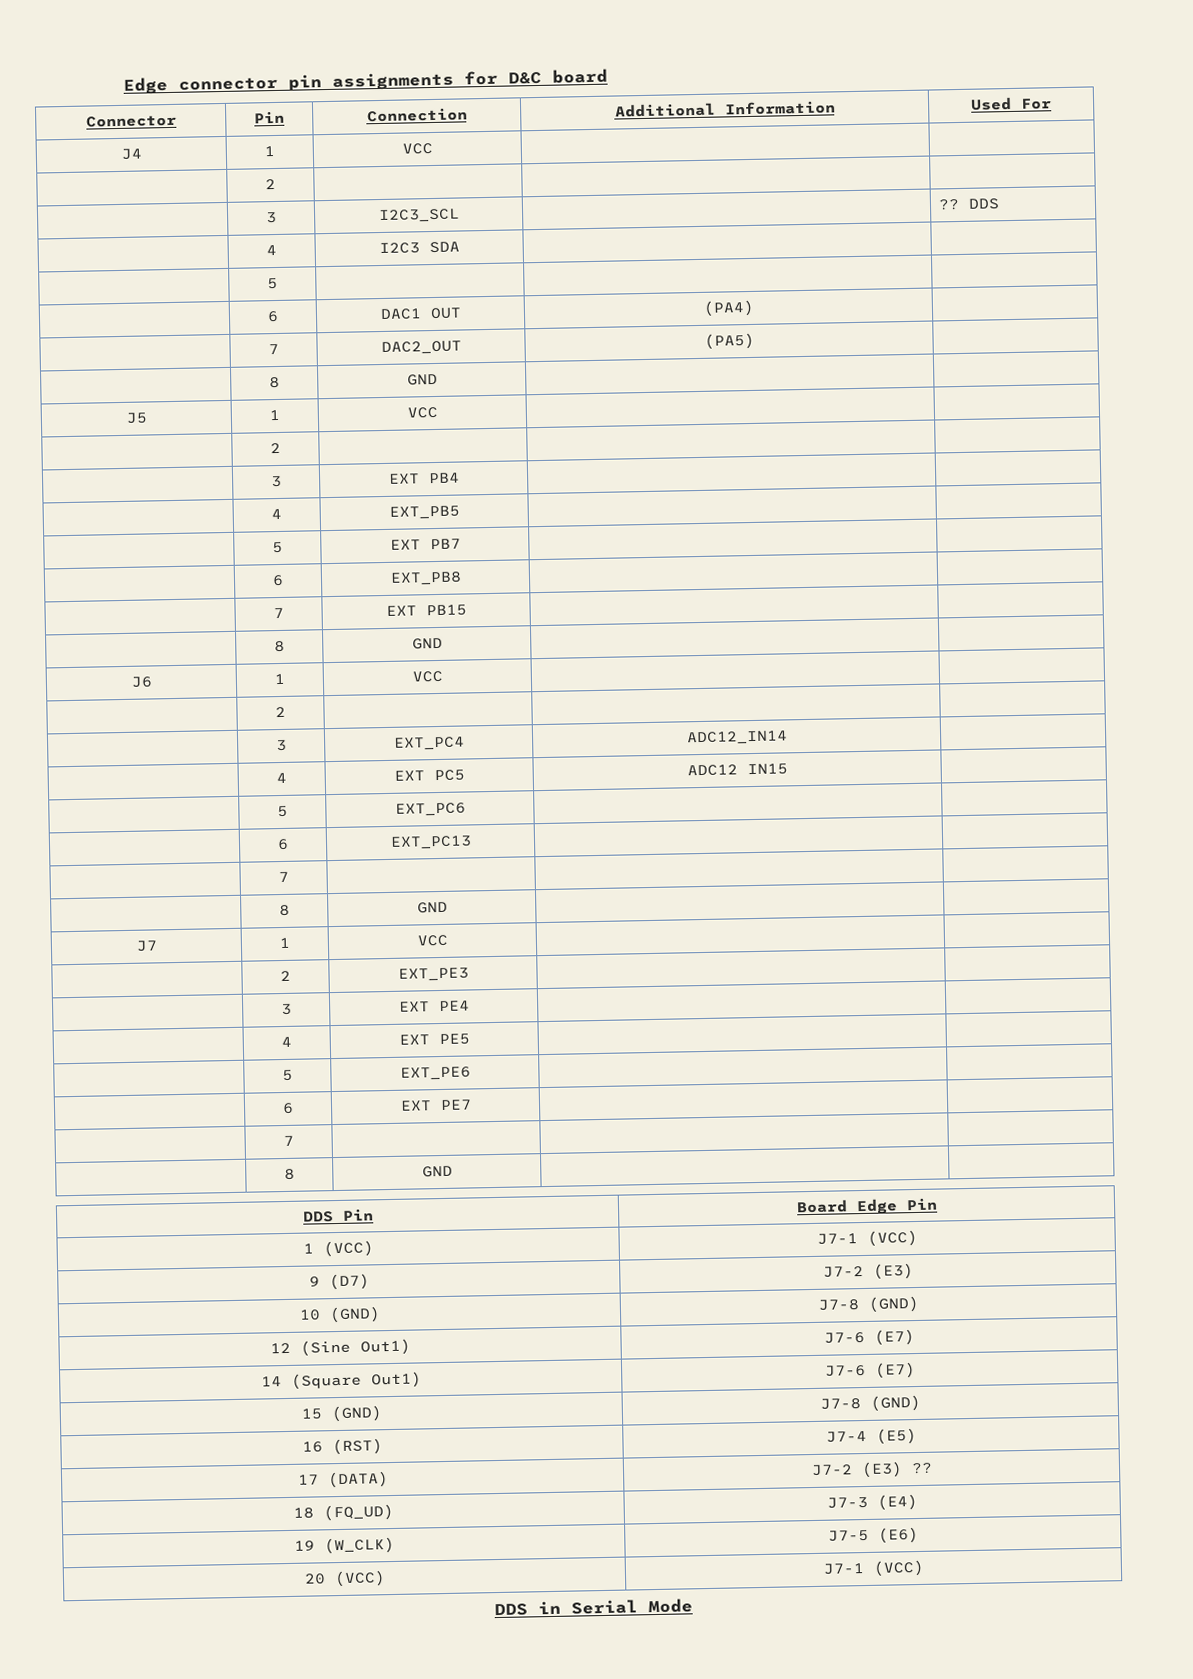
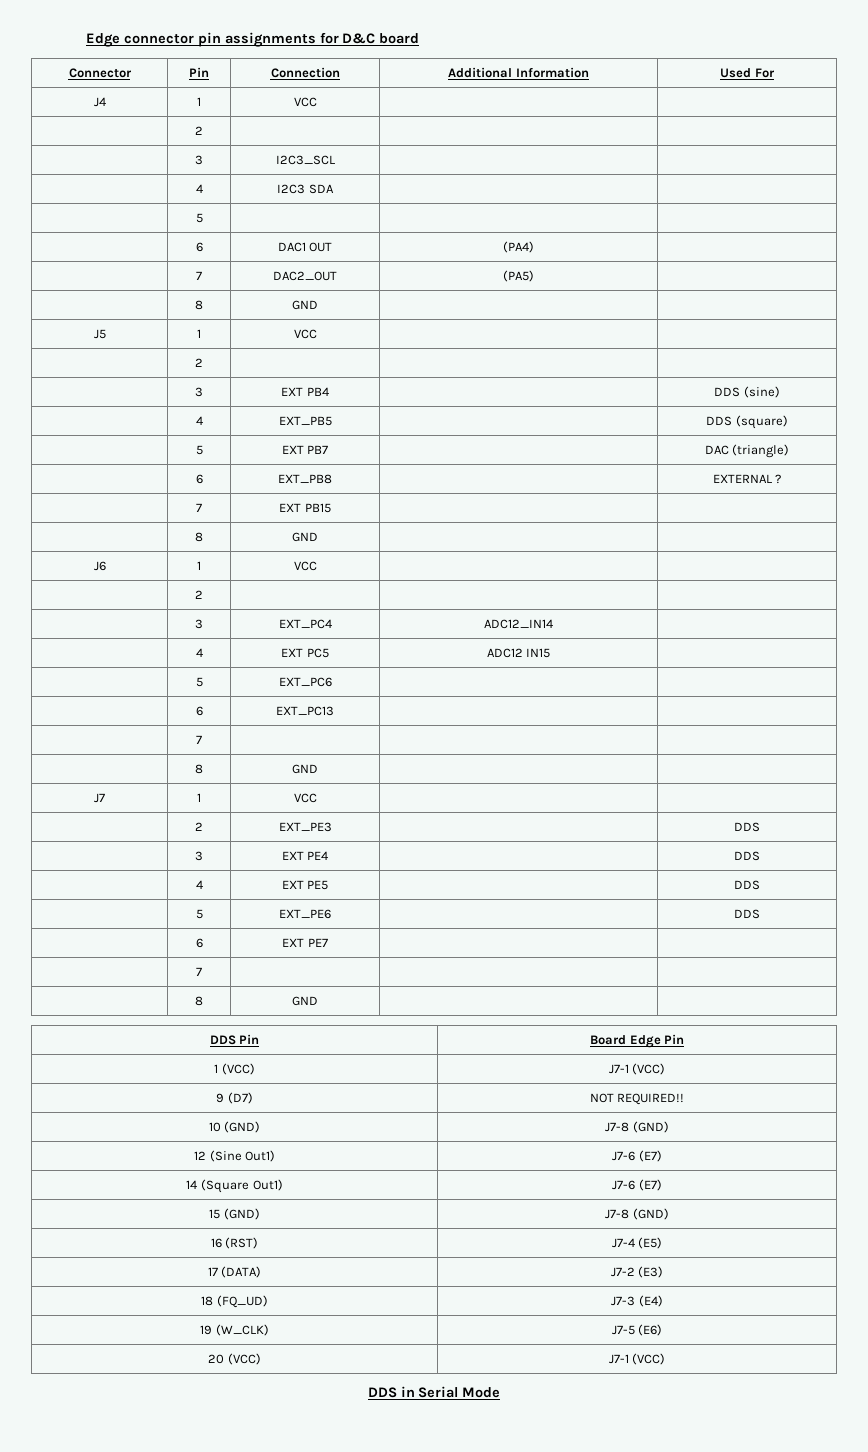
- | 3 | I2C3_SCL | | ?? DDS
+ | 3 | I2C3_SCL | |
- | 3 | EXT PB4 | |
+ | 3 | EXT PB4 | | DDS (sine)
- | 4 | EXT_PB5 | |
+ | 4 | EXT_PB5 | | DDS (square)
- | 5 | EXT PB7 | |
+ | 5 | EXT PB7 | | DAC (triangle)
- | 6 | EXT_PB8 | |
+ | 6 | EXT_PB8 | | EXTERNAL ?
- | 2 | EXT_PE3 | |
+ | 2 | EXT_PE3 | | DDS
- | 3 | EXT PE4 | |
+ | 3 | EXT PE4 | | DDS
- | 4 | EXT PE5 | |
+ | 4 | EXT PE5 | | DDS
- | 5 | EXT_PE6 | |
+ | 5 | EXT_PE6 | | DDS
- 9 (D7) | J7-2 (E3)
+ 9 (D7) | NOT REQUIRED!!
- 17 (DATA) | J7-2 (E3) ??
+ 17 (DATA) | J7-2 (E3)

